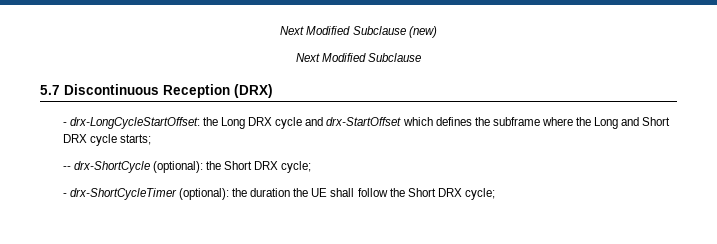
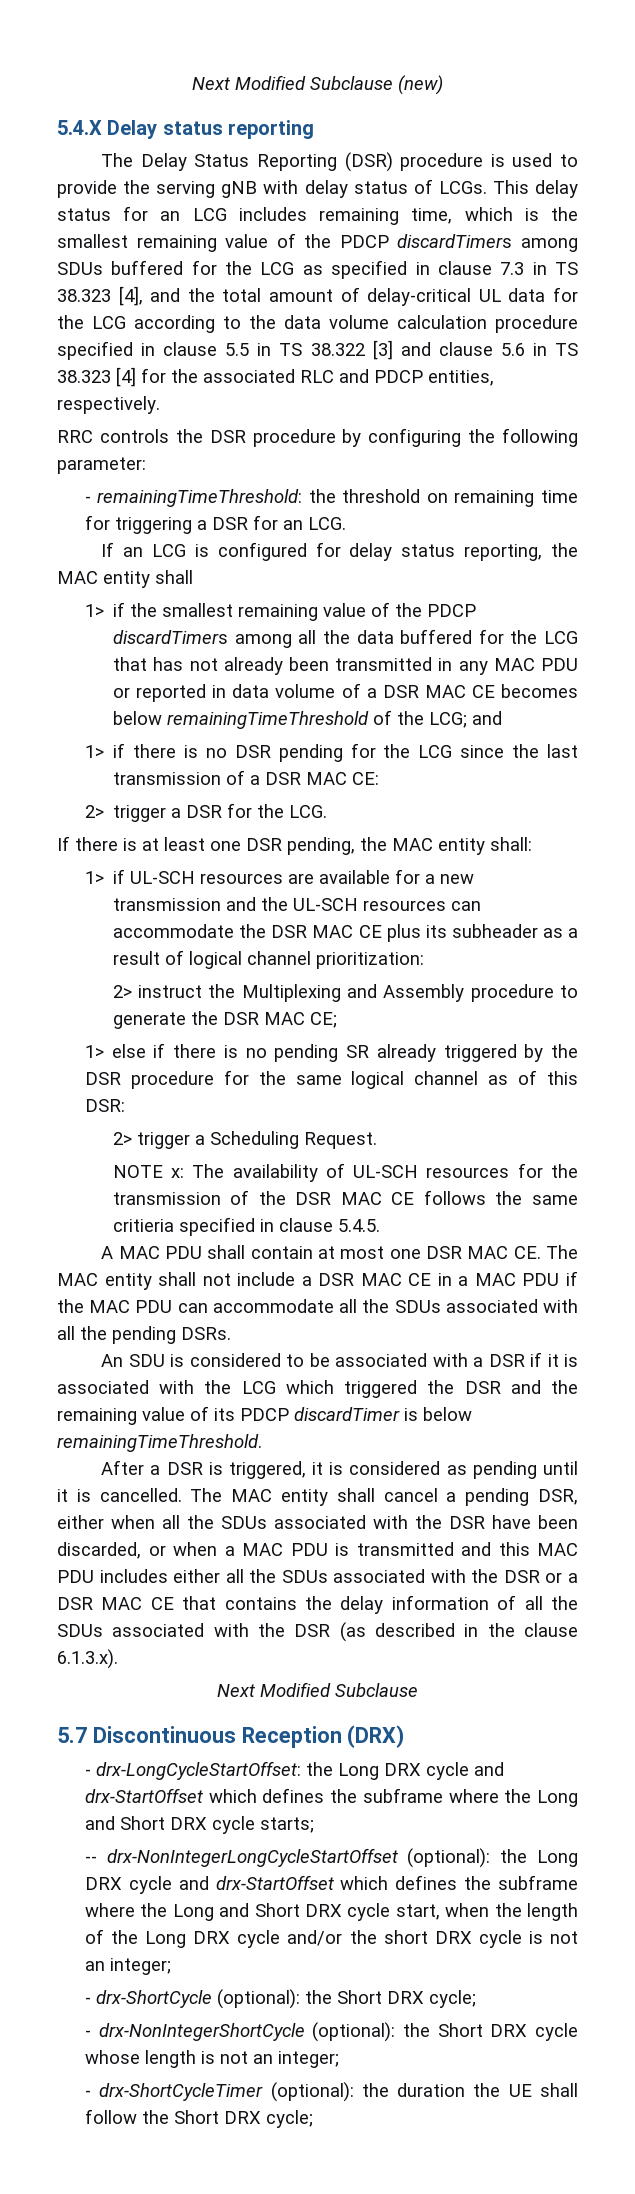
+ 5.4.X Delay status reporting
+ The Delay Status Reporting (DSR) procedure is used to provide the serving gNB with delay status of LCGs. This delay status for an LCG includes remaining time, which is the smallest remaining value of the PDCP discardTimers among SDUs buffered for the LCG as specified in clause 7.3 in TS 38.323 [4], and the total amount of delay-critical UL data for the LCG according to the data volume calculation procedure specified in clause 5.5 in TS 38.322 [3] and clause 5.6 in TS 38.323 [4] for the associated RLC and PDCP entities, respectively.
+ RRC controls the DSR procedure by configuring the following parameter:
+ - remainingTimeThreshold: the threshold on remaining time for triggering a DSR for an LCG.
+ If an LCG is configured for delay status reporting, the MAC entity shall
+ 1> if the smallest remaining value of the PDCP discardTimers among all the data buffered for the LCG that has not already been transmitted in any MAC PDU or reported in data volume of a DSR MAC CE becomes below remainingTimeThreshold of the LCG; and
+ 1> if there is no DSR pending for the LCG since the last transmission of a DSR MAC CE:
+ 2> trigger a DSR for the LCG.
+ If there is at least one DSR pending, the MAC entity shall:
+ 1> if UL-SCH resources are available for a new transmission and the UL-SCH resources can accommodate the DSR MAC CE plus its subheader as a result of logical channel prioritization:
+ 2> instruct the Multiplexing and Assembly procedure to generate the DSR MAC CE;
+ 1> else if there is no pending SR already triggered by the DSR procedure for the same logical channel as of this DSR:
+ 2> trigger a Scheduling Request.
+ NOTE x: The availability of UL-SCH resources for the transmission of the DSR MAC CE follows the same critieria specified in clause 5.4.5.
+ A MAC PDU shall contain at most one DSR MAC CE. The MAC entity shall not include a DSR MAC CE in a MAC PDU if the MAC PDU can accommodate all the SDUs associated with all the pending DSRs.
+ An SDU is considered to be associated with a DSR if it is associated with the LCG which triggered the DSR and the remaining value of its PDCP discardTimer is below remainingTimeThreshold.
+ After a DSR is triggered, it is considered as pending until it is cancelled. The MAC entity shall cancel a pending DSR, either when all the SDUs associated with the DSR have been discarded, or when a MAC PDU is transmitted and this MAC PDU includes either all the SDUs associated with the DSR or a DSR MAC CE that contains the delay information of all the SDUs associated with the DSR (as described in the clause 6.1.3.x).
- -- drx-ShortCycle (optional): the Short DRX cycle;
+ -- drx-NonIntegerLongCycleStartOffset (optional): the Long DRX cycle and drx-StartOffset which defines the subframe where the Long and Short DRX cycle start, when the length of the Long DRX cycle and/or the short DRX cycle is not an integer;
+ - drx-ShortCycle (optional): the Short DRX cycle;
+ - drx-NonIntegerShortCycle (optional): the Short DRX cycle whose length is not an integer;

